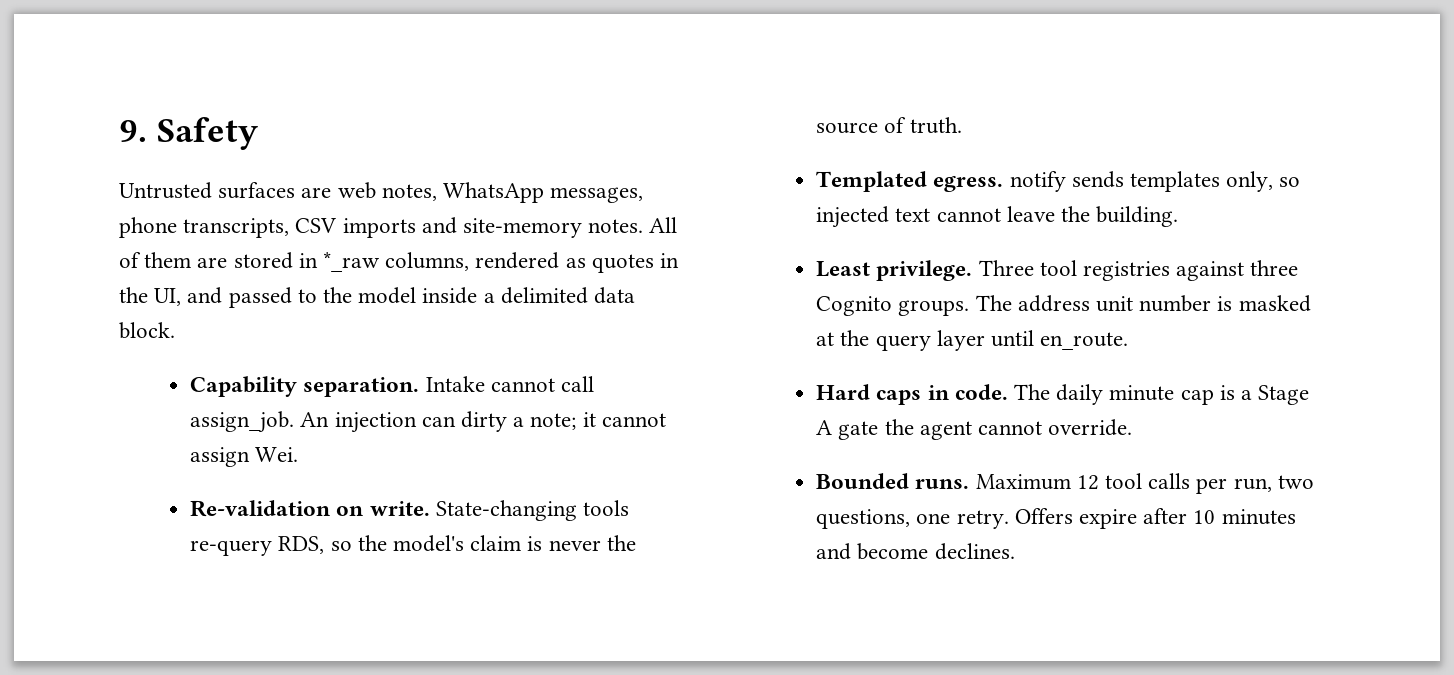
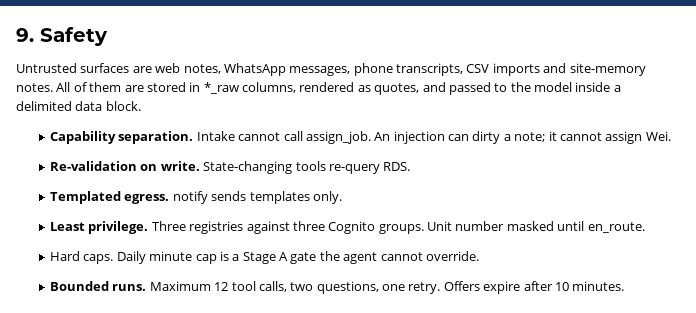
- All of them are stored in *_raw columns, rendered as quotes in the UI, and passed to the model inside a delimited data block.
+ All of them are stored in *_raw columns, rendered as quotes, and passed to the model inside a delimited data block.
- State-changing tools re-query RDS, so the model's claim is never the source of truth.
+ State-changing tools re-query RDS.
- Templated egress. notify sends templates only, so injected text cannot leave the building.
+ Templated egress. notify sends templates only.
- Three tool registries against three Cognito groups.
+ Three registries against three Cognito groups.
- The address unit number is masked at the query layer until en_route.
- Hard caps in code. The daily minute cap is a Stage A gate the agent cannot override.
+ Unit number masked until en_route.
+ Hard caps. Daily minute cap is a Stage A gate the agent cannot override.
- Maximum 12 tool calls per run, two questions, one retry.
+ Maximum 12 tool calls, two questions, one retry.
- Offers expire after 10 minutes and become declines.
+ Offers expire after 10 minutes.

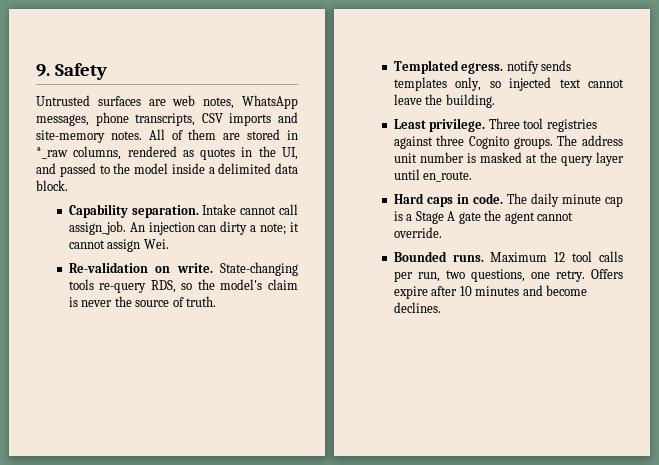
- All of them are stored in *_raw columns, rendered as quotes, and passed to the model inside a delimited data block.
+ All of them are stored in *_raw columns, rendered as quotes in the UI, and passed to the model inside a delimited data block.
- State-changing tools re-query RDS.
+ State-changing tools re-query RDS, so the model's claim is never the source of truth.
- Templated egress. notify sends templates only.
+ Templated egress. notify sends templates only, so injected text cannot leave the building.
- Three registries against three Cognito groups.
+ Three tool registries against three Cognito groups.
- Unit number masked until en_route.
- Hard caps. Daily minute cap is a Stage A gate the agent cannot override.
+ The address unit number is masked at the query layer until en_route.
+ Hard caps in code. The daily minute cap is a Stage A gate the agent cannot override.
- Maximum 12 tool calls, two questions, one retry.
+ Maximum 12 tool calls per run, two questions, one retry.
- Offers expire after 10 minutes.
+ Offers expire after 10 minutes and become declines.

